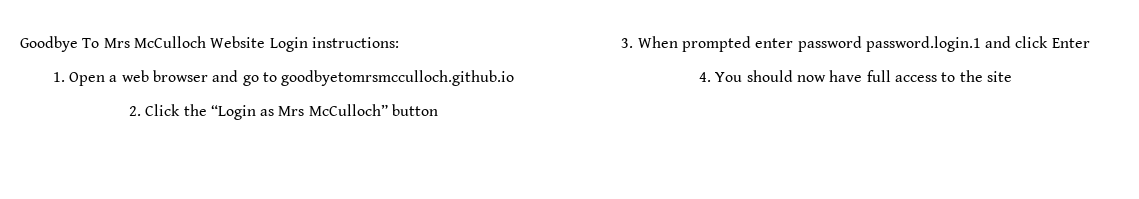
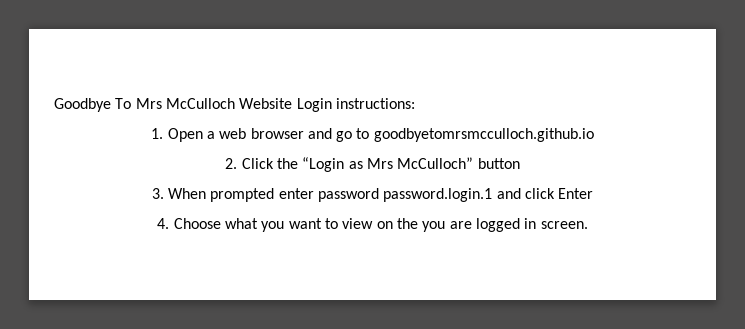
- 4. You should now have full access to the site
+ 4. Choose what you want to view on the you are logged in screen.

